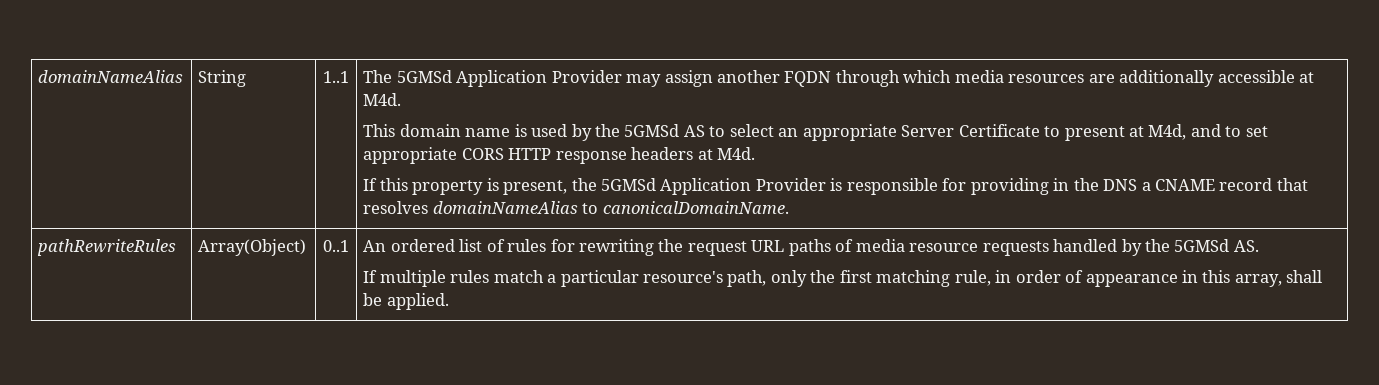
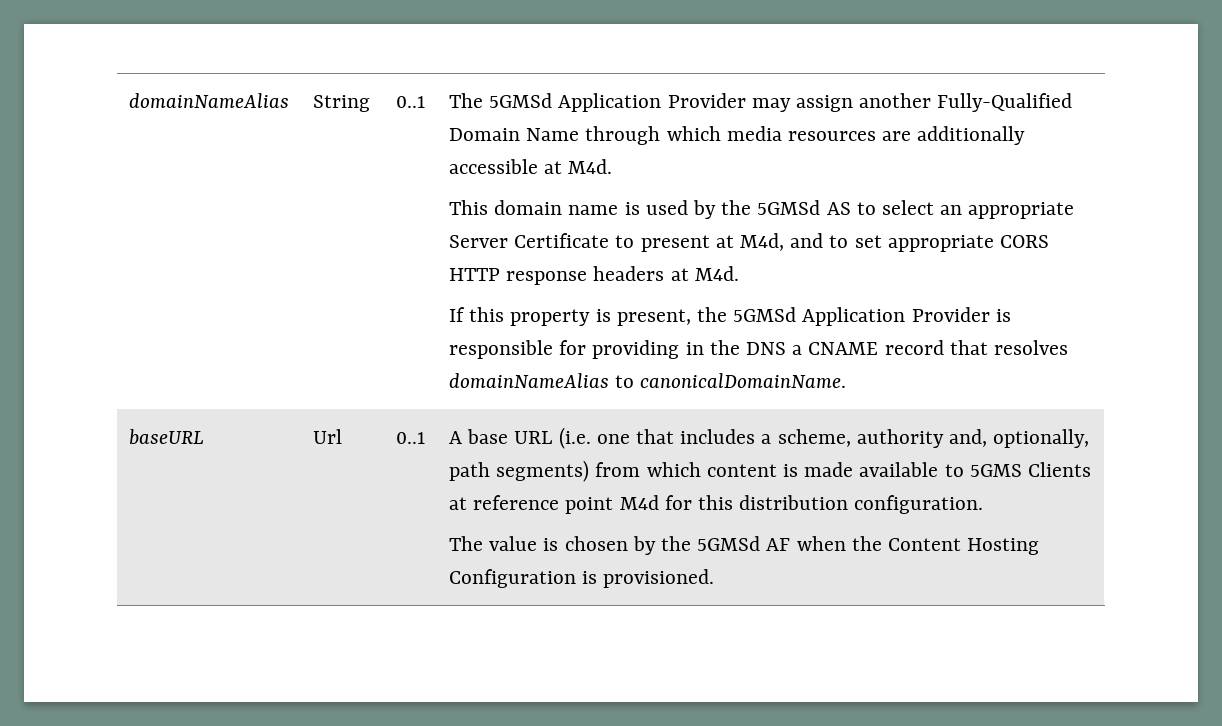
- String | 1..1
+ String | 0..1
- The 5GMSd Application Provider may assign another FQDN through which media resources are additionally accessible at M4d.
+ The 5GMSd Application Provider may assign another Fully-Qualified Domain Name through which media resources are additionally accessible at M4d.
- pathRewriteRules | Array(Object) | 0..1 | An ordered list of rules for rewriting the request URL paths of media resource requests handled by the 5GMSd AS.
- If multiple rules match a particular resource's path, only the first matching rule, in order of appearance in this array, shall be applied.
+ baseURL | Url | 0..1 | A base URL (i.e. one that includes a scheme, authority and, optionally, path segments) from which content is made available to 5GMS Clients at reference point M4d for this distribution configuration.
+ The value is chosen by the 5GMSd AF when the Content Hosting Configuration is provisioned.

